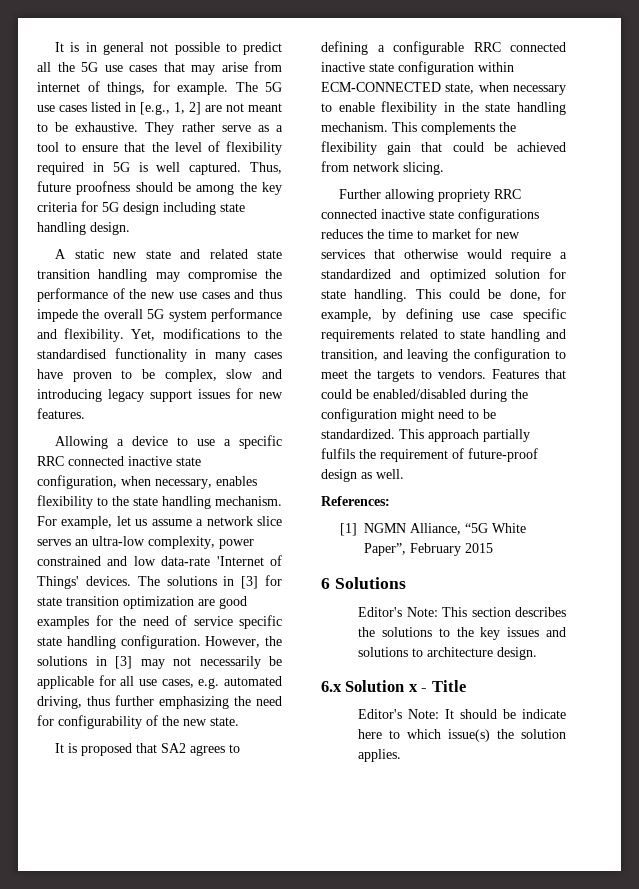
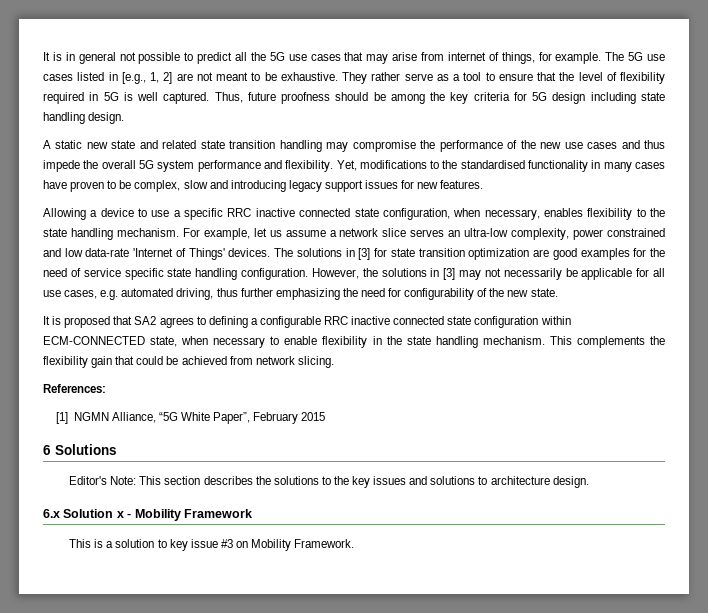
- Allowing a device to use a specific RRC connected inactive state configuration, when necessary, enables flexibility to the state handling mechanism.
+ Allowing a device to use a specific RRC inactive connected state configuration, when necessary, enables flexibility to the state handling mechanism.
- It is proposed that SA2 agrees to defining a configurable RRC connected inactive state configuration within ECM-CONNECTED state, when necessary to enable flexibility in the state handling mechanism.
+ It is proposed that SA2 agrees to defining a configurable RRC inactive connected state configuration within ECM-CONNECTED state, when necessary to enable flexibility in the state handling mechanism.
- Further allowing propriety RRC connected inactive state configurations reduces the time to market for new services that otherwise would require a standardized and optimized solution for state handling. This could be done, for example, by defining use case specific requirements related to state handling and transition, and leaving the configuration to meet the targets to vendors. Features that could be enabled/disabled during the configuration might need to be standardized. This approach partially fulfils the requirement of future-proof design as well.
- 6.x Solution x - Title
- Editor's Note: It should be indicate here to which issue(s) the solution applies.
+ 6.x Solution x - Mobility Framework
+ This is a solution to key issue #3 on Mobility Framework.

